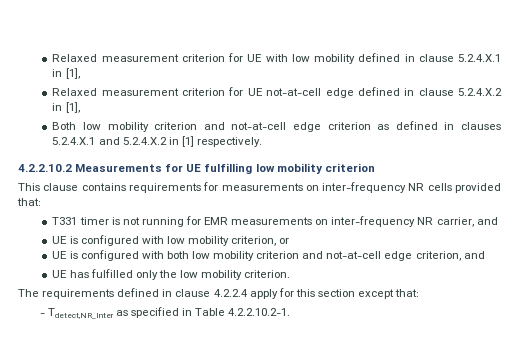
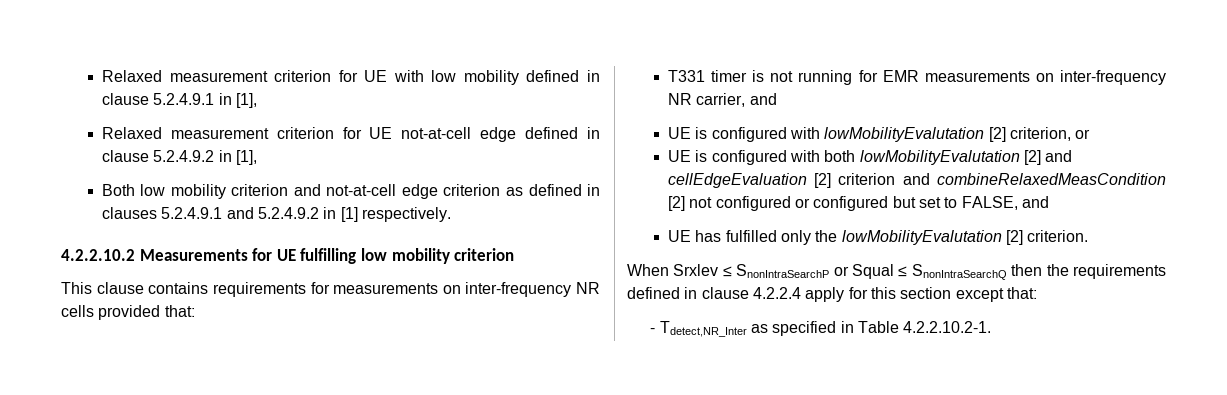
- Relaxed measurement criterion for UE with low mobility defined in clause 5.2.4.X.1 in [1],
+ Relaxed measurement criterion for UE with low mobility defined in clause 5.2.4.9.1 in [1],
- Relaxed measurement criterion for UE not-at-cell edge defined in clause 5.2.4.X.2 in [1],
+ Relaxed measurement criterion for UE not-at-cell edge defined in clause 5.2.4.9.2 in [1],
- Both low mobility criterion and not-at-cell edge criterion as defined in clauses 5.2.4.X.1 and 5.2.4.X.2 in [1] respectively.
+ Both low mobility criterion and not-at-cell edge criterion as defined in clauses 5.2.4.9.1 and 5.2.4.9.2 in [1] respectively.
- UE is configured with low mobility criterion, or
+ UE is configured with lowMobilityEvalutation [2] criterion, or
- UE is configured with both low mobility criterion and not-at-cell edge criterion, and
+ UE is configured with both lowMobilityEvalutation [2] and cellEdgeEvaluation [2] criterion and combineRelaxedMeasCondition [2] not configured or configured but set to FALSE, and
- UE has fulfilled only the low mobility criterion.
+ UE has fulfilled only the lowMobilityEvalutation [2] criterion.
- The requirements defined in clause 4.2.2.4 apply for this section except that:
+ When Srxlev ≤ SnonIntraSearchP or Squal ≤ SnonIntraSearchQ then the requirements defined in clause 4.2.2.4 apply for this section except that:

